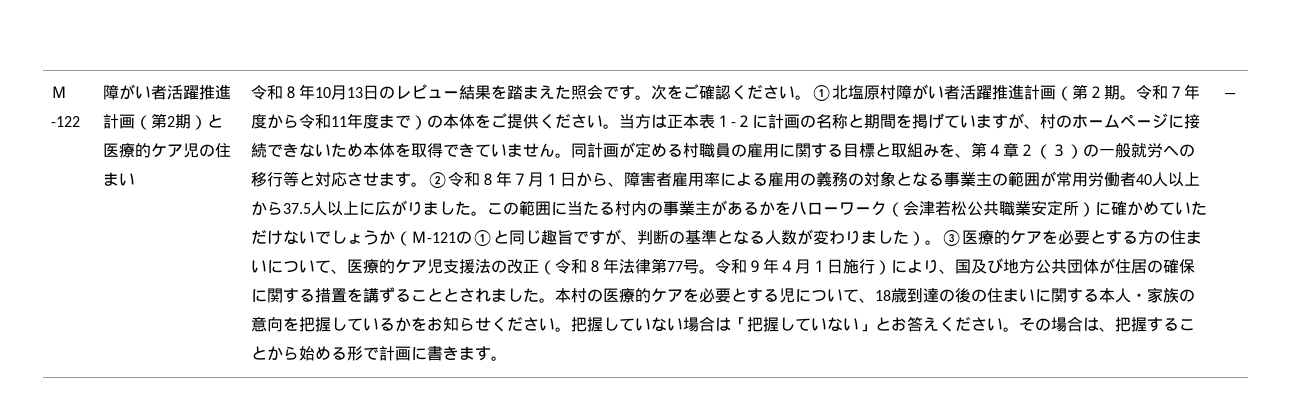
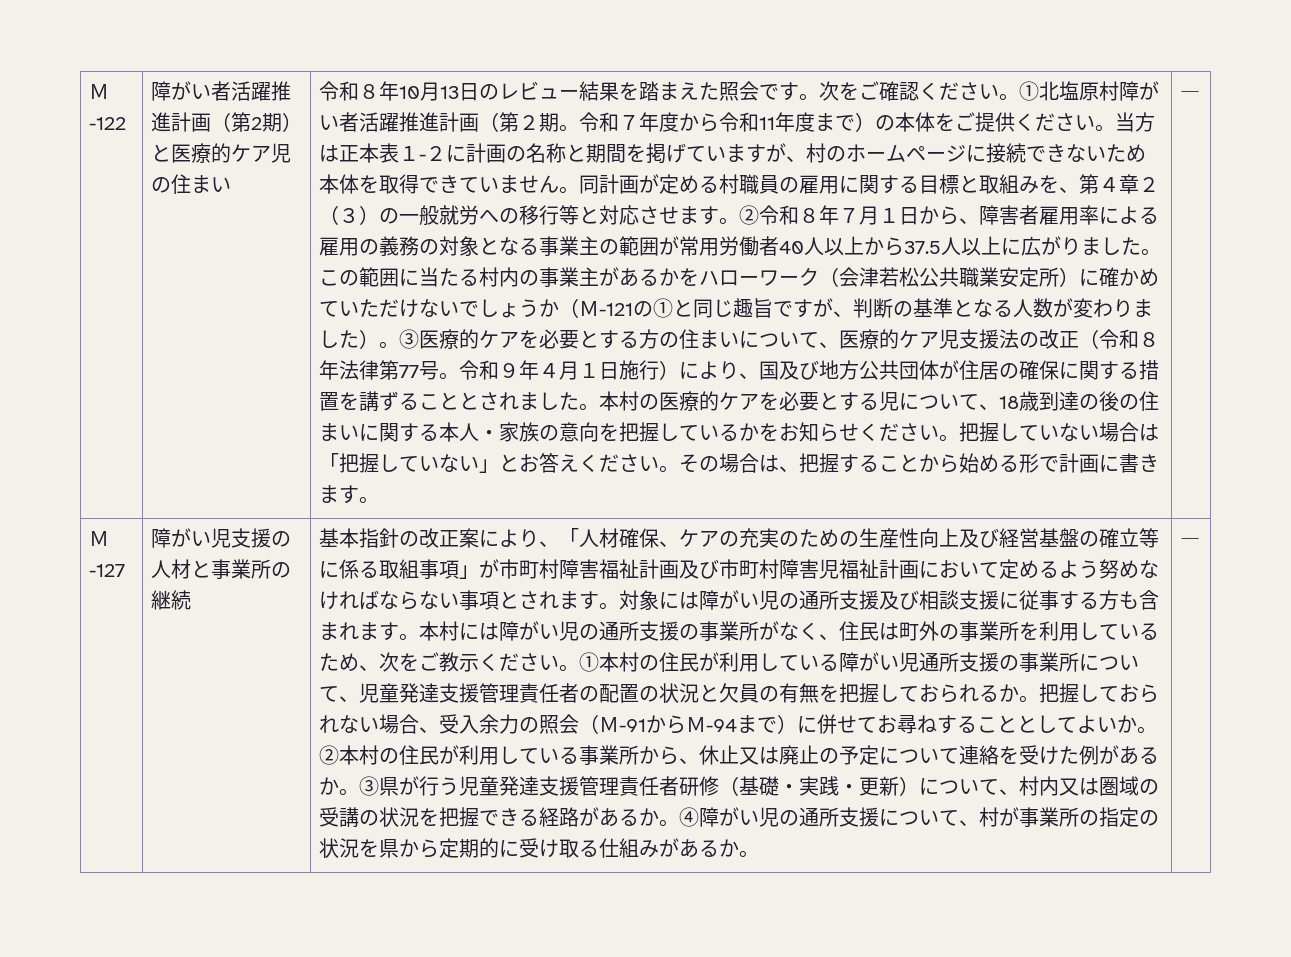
+ Ｍ-127 | 障がい児支援の人材と事業所の継続 | 基本指針の改正案により、「人材確保、ケアの充実のための生産性向上及び経営基盤の確立等に係る取組事項」が市町村障害福祉計画及び市町村障害児福祉計画において定めるよう努めなければならない事項とされます。対象には障がい児の通所支援及び相談支援に従事する方も含まれます。本村には障がい児の通所支援の事業所がなく、住民は町外の事業所を利用しているため、次をご教示ください。①本村の住民が利用している障がい児通所支援の事業所について、児童発達支援管理責任者の配置の状況と欠員の有無を把握しておられるか。把握しておられない場合、受入余力の照会（Ｍ-91からＭ-94まで）に併せてお尋ねすることとしてよいか。②本村の住民が利用している事業所から、休止又は廃止の予定について連絡を受けた例があるか。③県が行う児童発達支援管理責任者研修（基礎・実践・更新）について、村内又は圏域の受講の状況を把握できる経路があるか。④障がい児の通所支援について、村が事業所の指定の状況を県から定期的に受け取る仕組みがあるか。 | ―

